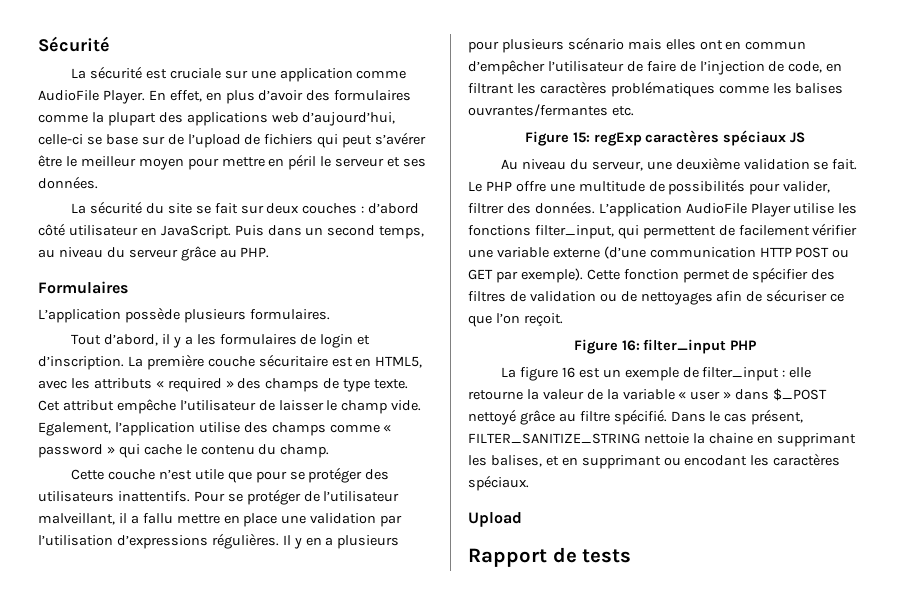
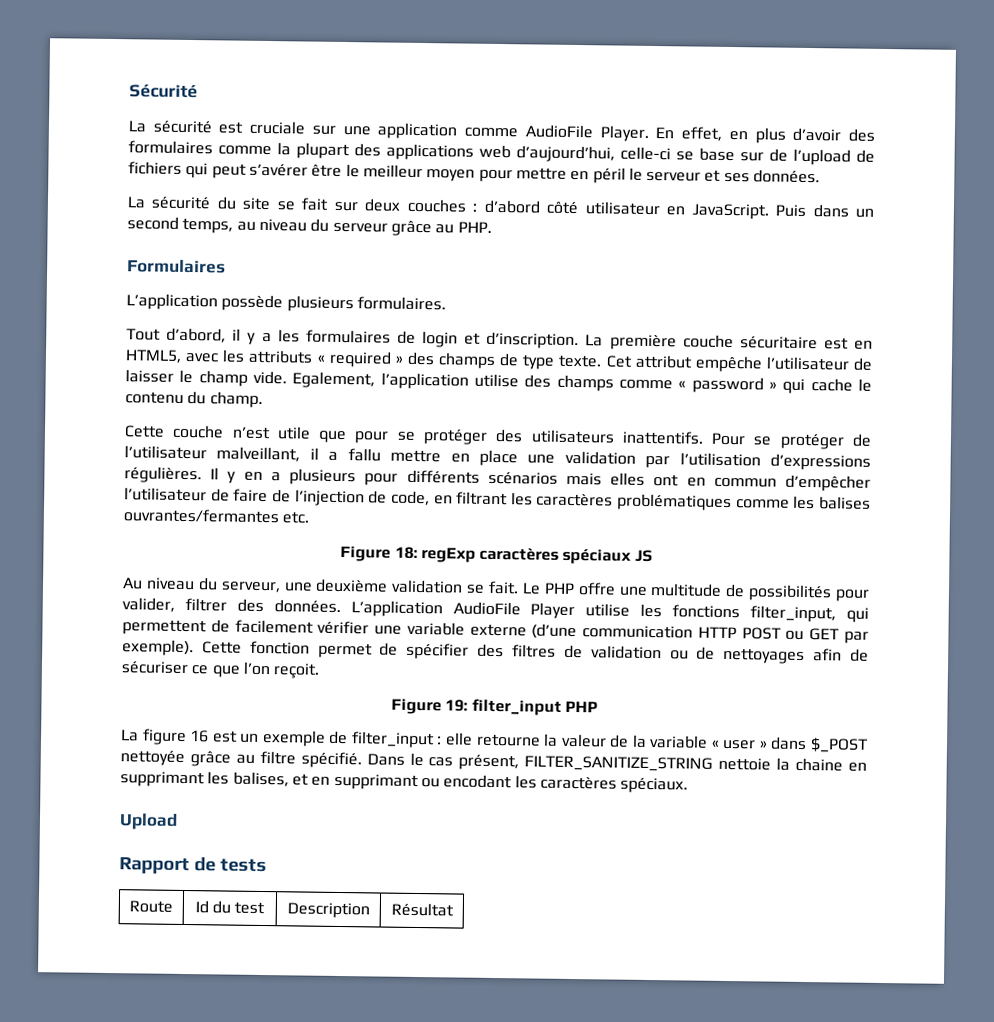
- Il y en a plusieurs pour plusieurs scénario mais elles ont en commun d’empêcher l’utilisateur de faire de l’injection de code, en filtrant les caractères problématiques comme les balises ouvrantes/fermantes etc.
+ Il y en a plusieurs pour différents scénarios mais elles ont en commun d’empêcher l’utilisateur de faire de l’injection de code, en filtrant les caractères problématiques comme les balises ouvrantes/fermantes etc.
- Figure 15: regExp caractères spéciaux JS
+ Figure 18: regExp caractères spéciaux JS
- Figure 16: filter_input PHP
+ Figure 19: filter_input PHP
- La figure 16 est un exemple de filter_input : elle retourne la valeur de la variable « user » dans $_POST nettoyé grâce au filtre spécifié.
+ La figure 16 est un exemple de filter_input : elle retourne la valeur de la variable « user » dans $_POST nettoyée grâce au filtre spécifié.
+ Route | Id du test | Description | Résultat

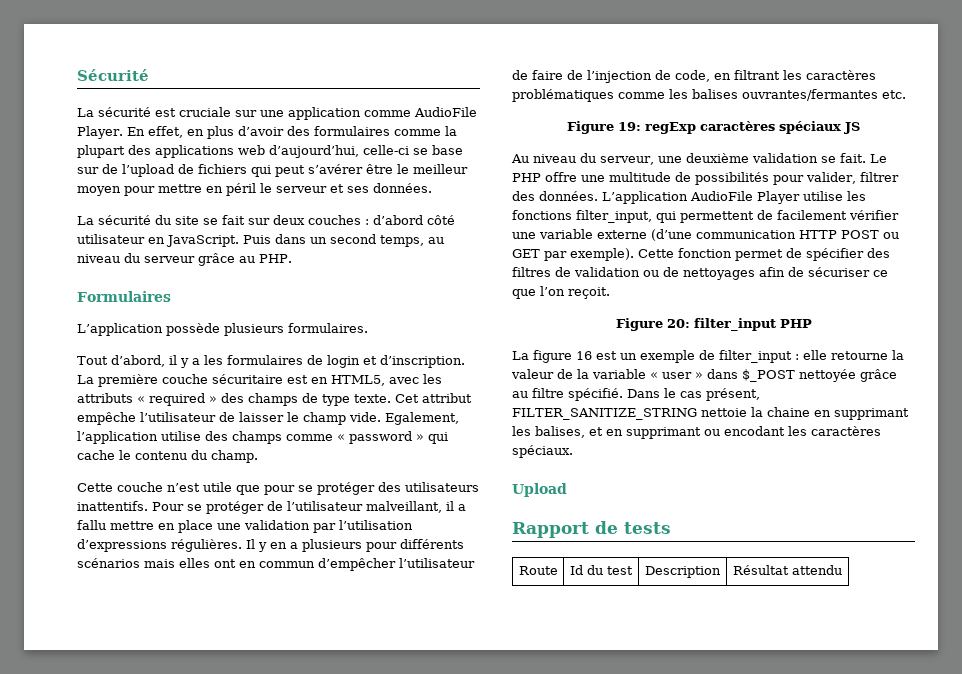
- Figure 18: regExp caractères spéciaux JS
+ Figure 19: regExp caractères spéciaux JS
- Figure 19: filter_input PHP
+ Figure 20: filter_input PHP
- Route | Id du test | Description | Résultat
+ Route | Id du test | Description | Résultat attendu

